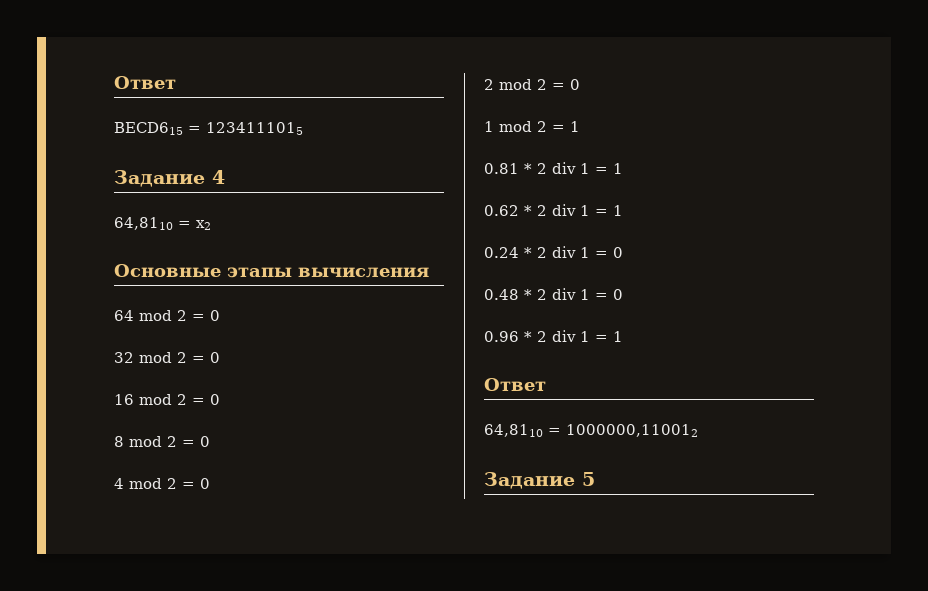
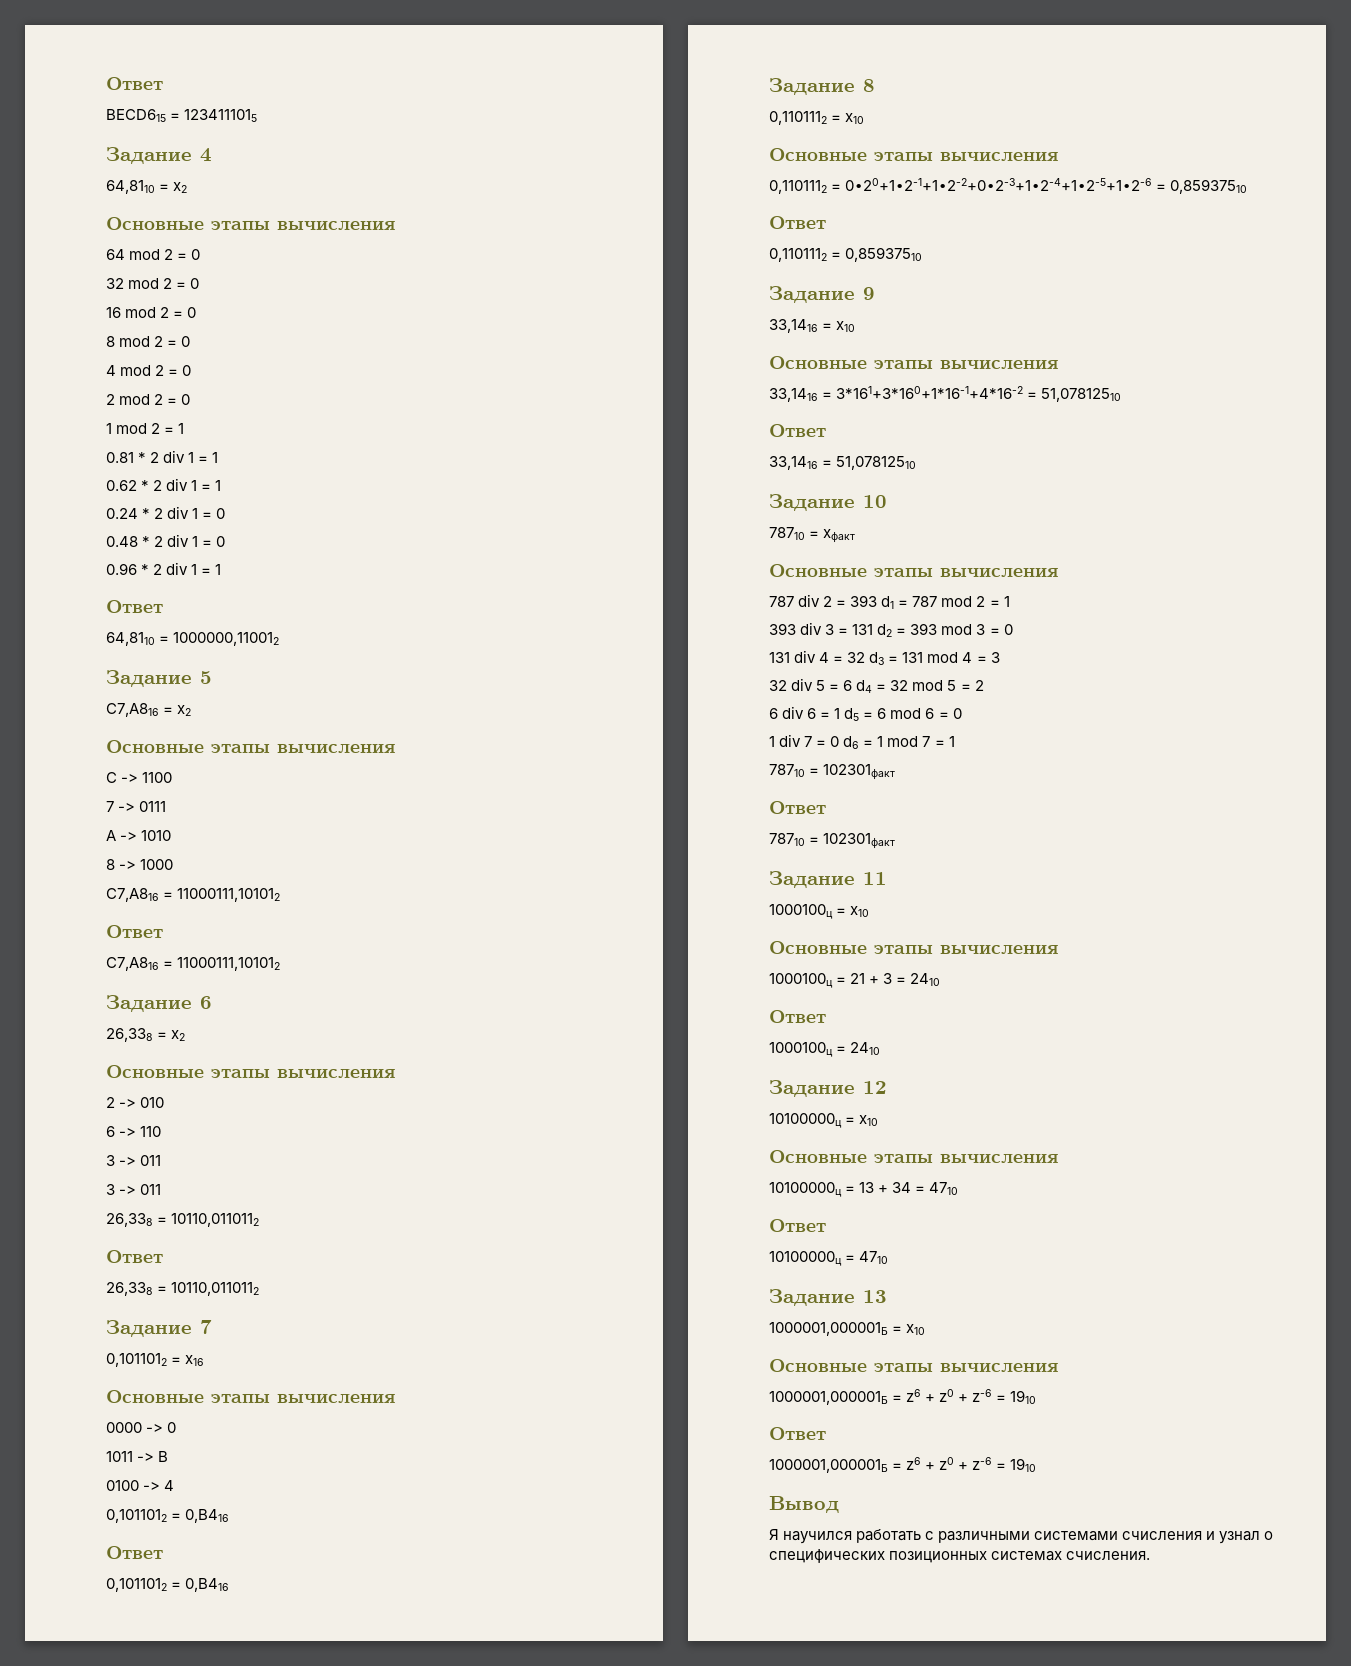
+ C7,A816 = x2
+ Основные этапы вычисления
+ C -> 1100
+ 7 -> 0111
+ A -> 1010
+ 8 -> 1000
+ C7,A816 = 11000111,101012
+ Ответ
+ C7,A816 = 11000111,101012
+ Задание 6
+ 26,338 = x2
+ Основные этапы вычисления
+ 2 -> 010
+ 6 -> 110
+ 3 -> 011
+ 3 -> 011
+ 26,338 = 10110,0110112
+ Ответ
+ 26,338 = 10110,0110112
+ Задание 7
+ 0,1011012 = x16
+ Основные этапы вычисления
+ 0000 -> 0
+ 1011 -> B
+ 0100 -> 4
+ 0,1011012 = 0,B416
+ Ответ
+ 0,1011012 = 0,B416
+ Задание 8
+ 0,1101112 = x10
+ Основные этапы вычисления
+ 0,1101112 = 0∙20+1∙2-1+1∙2-2+0∙2-3+1∙2-4+1∙2-5+1∙2-6 = 0,85937510
+ Ответ
+ 0,1101112 = 0,85937510
+ Задание 9
+ 33,1416 = x10
+ Основные этапы вычисления
+ 33,1416 = 3*161+3*160+1*16-1+4*16-2 = 51,07812510
+ Ответ
+ 33,1416 = 51,07812510
+ Задание 10
+ 78710 = xфакт
+ Основные этапы вычисления
+ 787 div 2 = 393 d1 = 787 mod 2 = 1
+ 393 div 3 = 131 d2 = 393 mod 3 = 0
+ 131 div 4 = 32 d3 = 131 mod 4 = 3
+ 32 div 5 = 6 d4 = 32 mod 5 = 2
+ 6 div 6 = 1 d5 = 6 mod 6 = 0
+ 1 div 7 = 0 d6 = 1 mod 7 = 1
+ 78710 = 102301факт
+ Ответ
+ 78710 = 102301факт
+ Задание 11
+ 1000100ц = x10
+ Основные этапы вычисления
+ 1000100ц = 21 + 3 = 2410
+ Ответ
+ 1000100ц = 2410
+ Задание 12
+ 10100000ц = x10
+ Основные этапы вычисления
+ 10100000ц = 13 + 34 = 4710
+ Ответ
+ 10100000ц = 4710
+ Задание 13
+ 1000001,000001Б = x10
+ Основные этапы вычисления
+ 1000001,000001Б = z6 + z0 + z-6 = 1910
+ Ответ
+ 1000001,000001Б = z6 + z0 + z-6 = 1910
+ Вывод
+ Я научился работать с различными системами счисления и узнал о специфических позиционных системах счисления.

